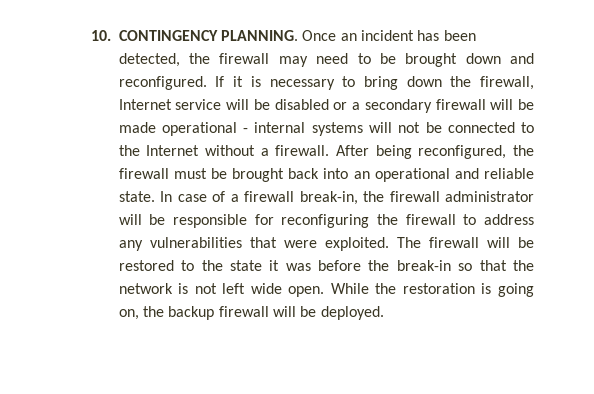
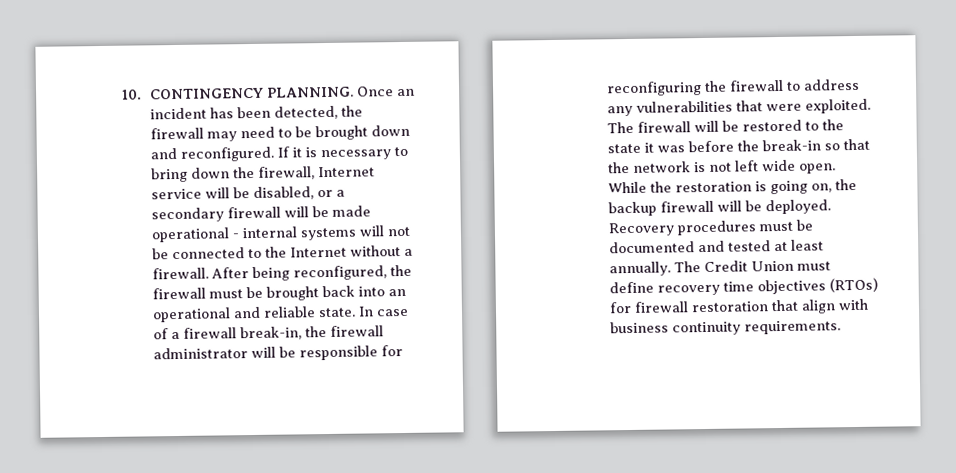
- If it is necessary to bring down the firewall, Internet service will be disabled or a secondary firewall will be made operational - internal systems will not be connected to the Internet without a firewall.
+ If it is necessary to bring down the firewall, Internet service will be disabled, or a secondary firewall will be made operational - internal systems will not be connected to the Internet without a firewall.
+ Recovery procedures must be documented and tested at least annually. The Credit Union must define recovery time objectives (RTOs) for firewall restoration that align with business continuity requirements.

